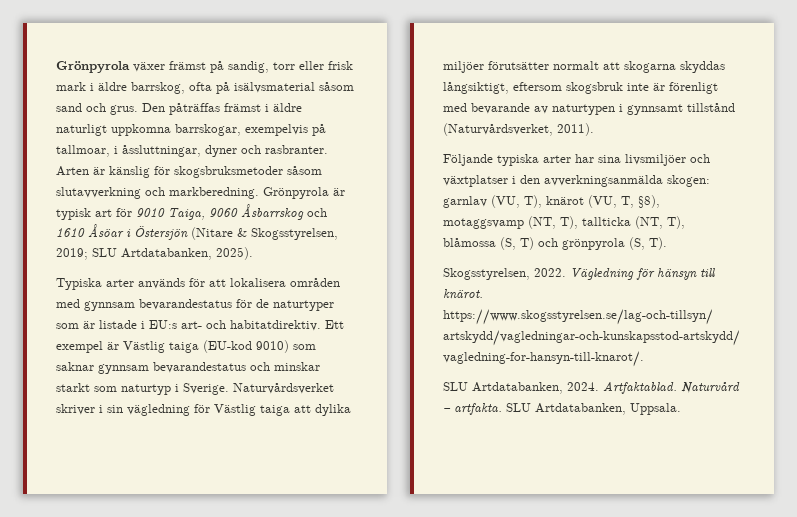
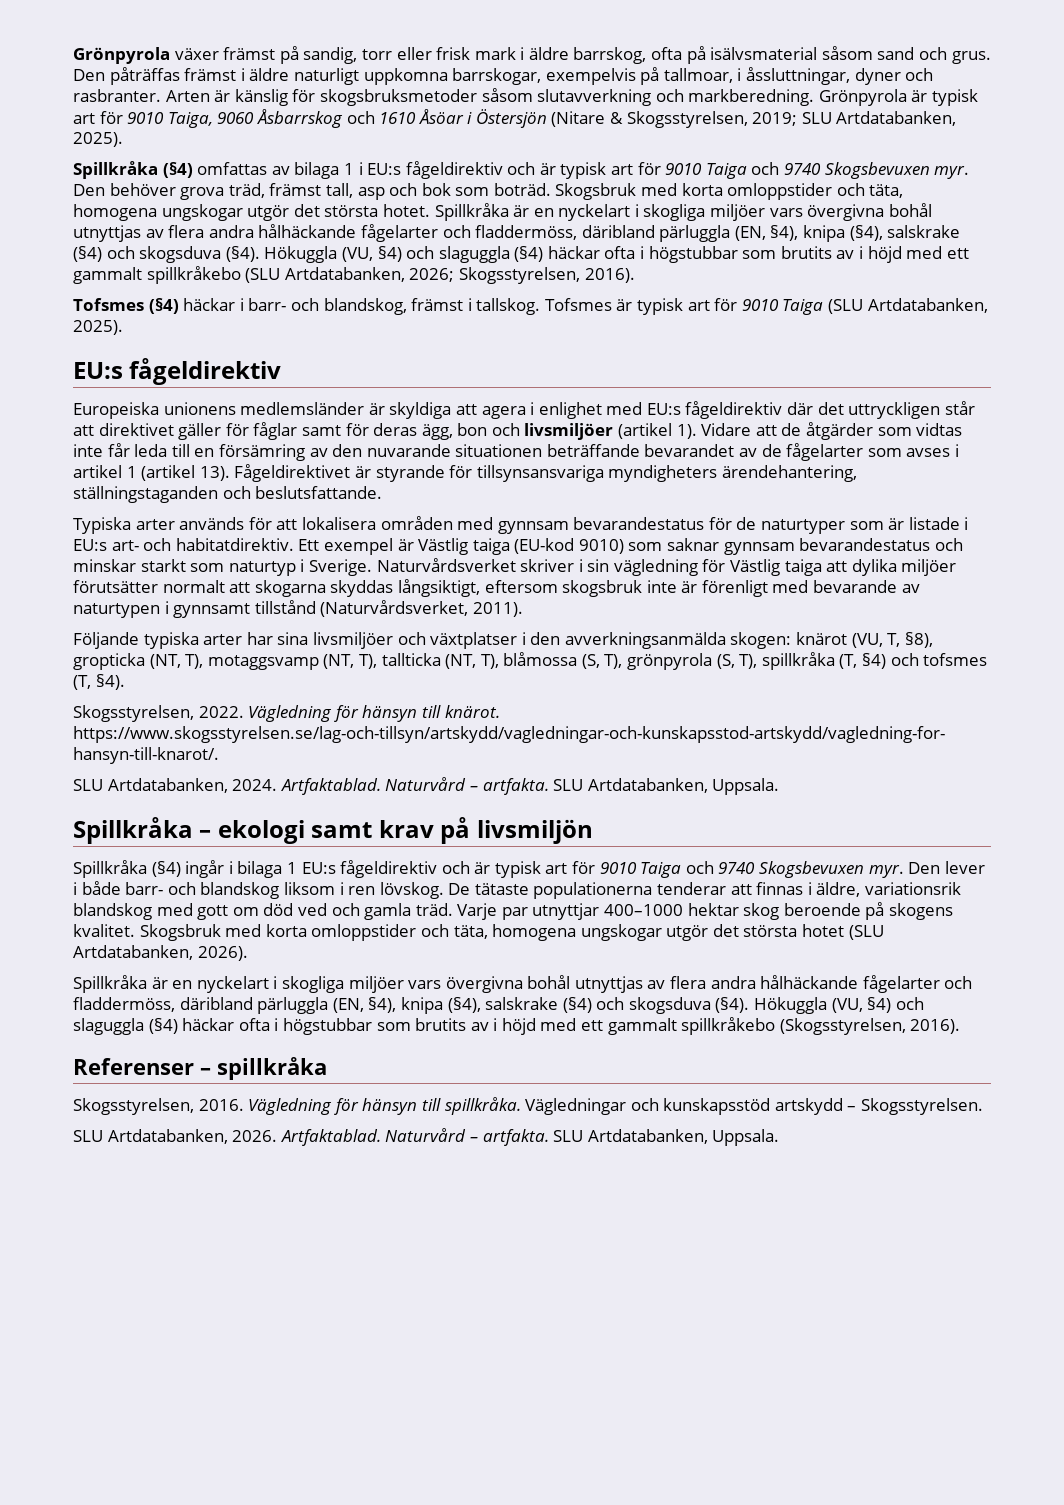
+ Spillkråka (§4) omfattas av bilaga 1 i EU:s fågeldirektiv och är typisk art för 9010 Taiga och 9740 Skogsbevuxen myr. Den behöver grova träd, främst tall, asp och bok som boträd. Skogsbruk med korta omloppstider och täta, homogena ungskogar utgör det största hotet. Spillkråka är en nyckelart i skogliga miljöer vars övergivna bohål utnyttjas av flera andra hålhäckande fågelarter och fladdermöss, däribland pärluggla (EN, §4), knipa (§4), salskrake (§4) och skogsduva (§4). Hökuggla (VU, §4) och slaguggla (§4) häckar ofta i högstubbar som brutits av i höjd med ett gammalt spillkråkebo (SLU Artdatabanken, 2026; Skogsstyrelsen, 2016).
+ Tofsmes (§4) häckar i barr- och blandskog, främst i tallskog. Tofsmes är typisk art för 9010 Taiga (SLU Artdatabanken, 2025).
+ EU:s fågeldirektiv
+ Europeiska unionens medlemsländer är skyldiga att agera i enlighet med EU:s fågeldirektiv där det uttryckligen står att direktivet gäller för fåglar samt för deras ägg, bon och livsmiljöer (artikel 1). Vidare att de åtgärder som vidtas inte får leda till en försämring av den nuvarande situationen beträffande bevarandet av de fågelarter som avses i artikel 1 (artikel 13). Fågeldirektivet är styrande för tillsynsansvariga myndigheters ärendehantering, ställningstaganden och beslutsfattande.
- Följande typiska arter har sina livsmiljöer och växtplatser i den avverkningsanmälda skogen: garnlav (VU, T), knärot (VU, T, §8), motaggsvamp (NT, T), tallticka (NT, T), blåmossa (S, T) och grönpyrola (S, T).
+ Följande typiska arter har sina livsmiljöer och växtplatser i den avverkningsanmälda skogen: knärot (VU, T, §8), gropticka (NT, T), motaggsvamp (NT, T), tallticka (NT, T), blåmossa (S, T), grönpyrola (S, T), spillkråka (T, §4) och tofsmes (T, §4).
+ Spillkråka – ekologi samt krav på livsmiljön
+ Spillkråka (§4) ingår i bilaga 1 EU:s fågeldirektiv och är typisk art för 9010 Taiga och 9740 Skogsbevuxen myr. Den lever i både barr- och blandskog liksom i ren lövskog. De tätaste populationerna tenderar att finnas i äldre, variationsrik blandskog med gott om död ved och gamla träd. Varje par utnyttjar 400–1000 hektar skog beroende på skogens kvalitet. Skogsbruk med korta omloppstider och täta, homogena ungskogar utgör det största hotet (SLU Artdatabanken, 2026).
+ Spillkråka är en nyckelart i skogliga miljöer vars övergivna bohål utnyttjas av flera andra hålhäckande fågelarter och fladdermöss, däribland pärluggla (EN, §4), knipa (§4), salskrake (§4) och skogsduva (§4). Hökuggla (VU, §4) och slaguggla (§4) häckar ofta i högstubbar som brutits av i höjd med ett gammalt spillkråkebo (Skogsstyrelsen, 2016).
+ Referenser – spillkråka
+ Skogsstyrelsen, 2016. Vägledning för hänsyn till spillkråka. Vägledningar och kunskapsstöd artskydd – Skogsstyrelsen.
+ SLU Artdatabanken, 2026. Artfaktablad. Naturvård – artfakta. SLU Artdatabanken, Uppsala.

